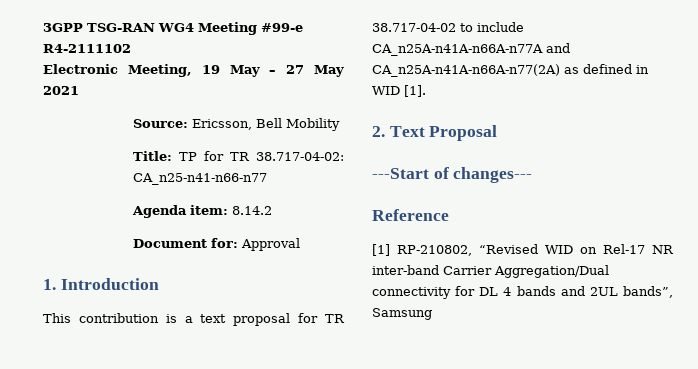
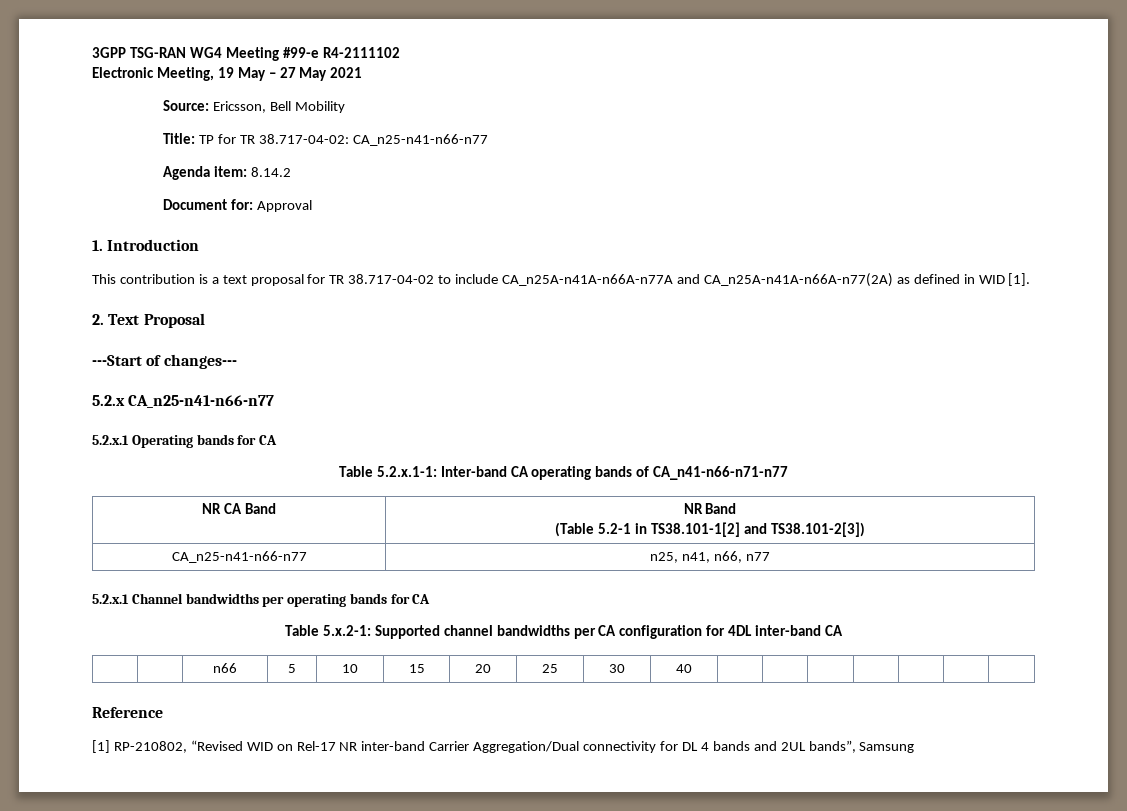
+ 5.2.x CA_n25-n41-n66-n77
+ 5.2.x.1 Operating bands for CA
+ Table 5.2.x.1-1: Inter-band CA operating bands of CA_n41-n66-n71-n77
+ NR CA Band | NR Band
+ (Table 5.2-1 in TS38.101-1[2] and TS38.101-2[3])
+ CA_n25-n41-n66-n77 | n25, n41, n66, n77
+ 5.2.x.1 Channel bandwidths per operating bands for CA
+ Table 5.x.2-1: Supported channel bandwidths per CA configuration for 4DL inter-band CA
+ | | n66 | 5 | 10 | 15 | 20 | 25 | 30 | 40 | | | | | | |

